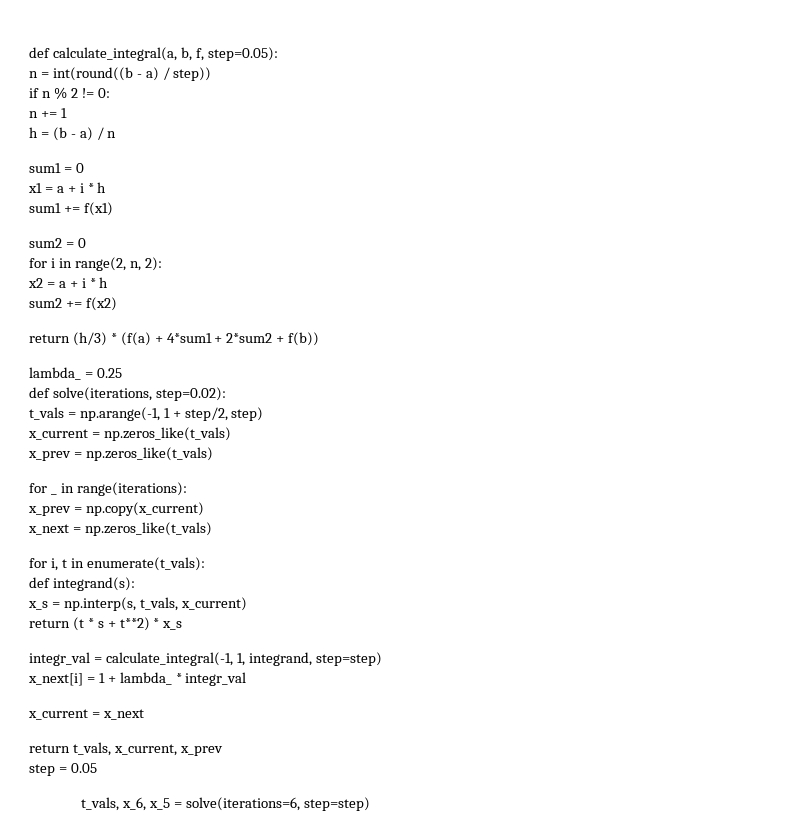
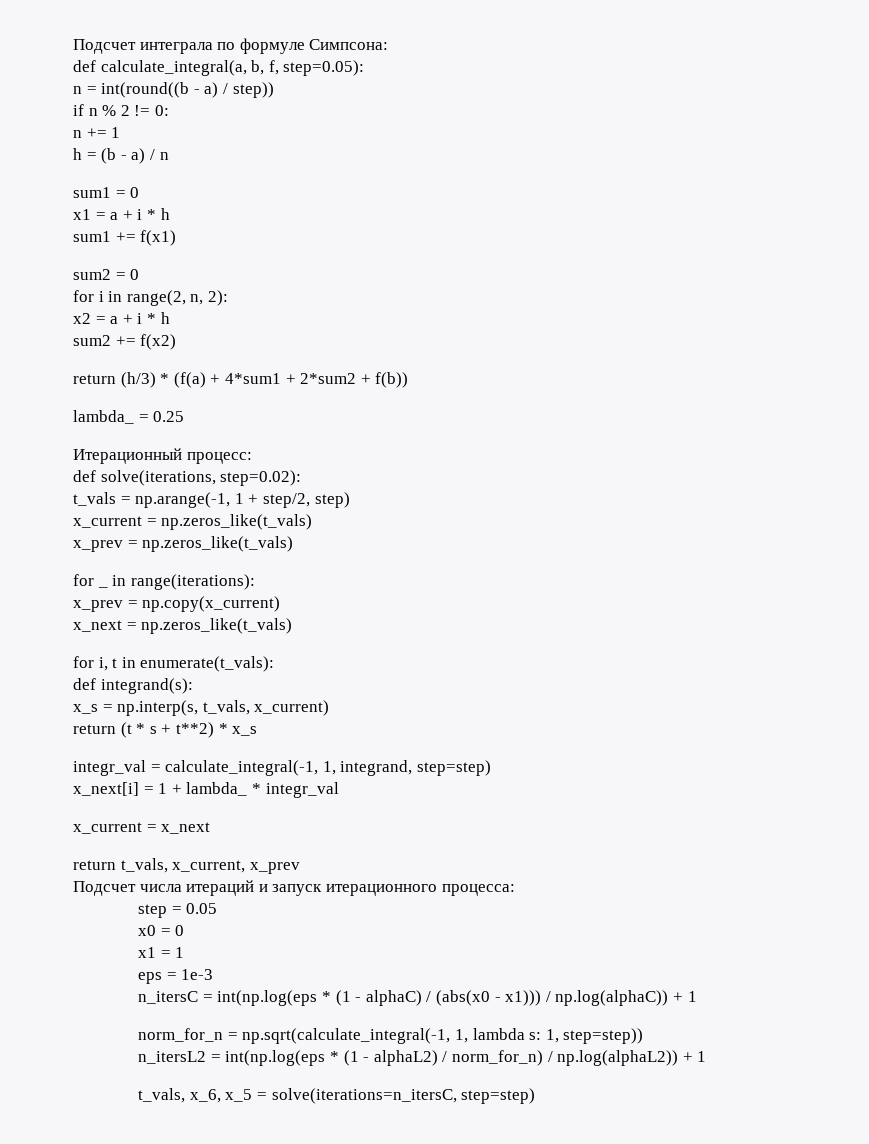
+ Подсчет интеграла по формуле Симпсона:
+ Итерационный процесс:
+ Подсчет числа итераций и запуск итерационного процесса:
  step = 0.05
+ x0 = 0
+ x1 = 1
+ eps = 1e-3
+ n_itersC = int(np.log(eps * (1 - alphaC) / (abs(x0 - x1))) / np.log(alphaC)) + 1
+ norm_for_n = np.sqrt(calculate_integral(-1, 1, lambda s: 1, step=step))
+ n_itersL2 = int(np.log(eps * (1 - alphaL2) / norm_for_n) / np.log(alphaL2)) + 1
- t_vals, x_6, x_5 = solve(iterations=6, step=step)
+ t_vals, x_6, x_5 = solve(iterations=n_itersC, step=step)

